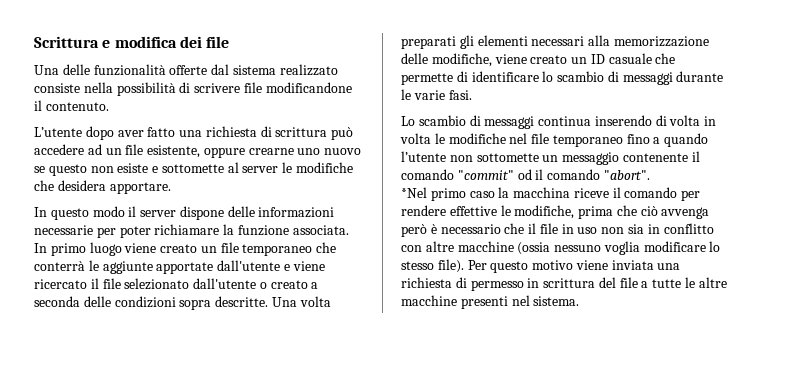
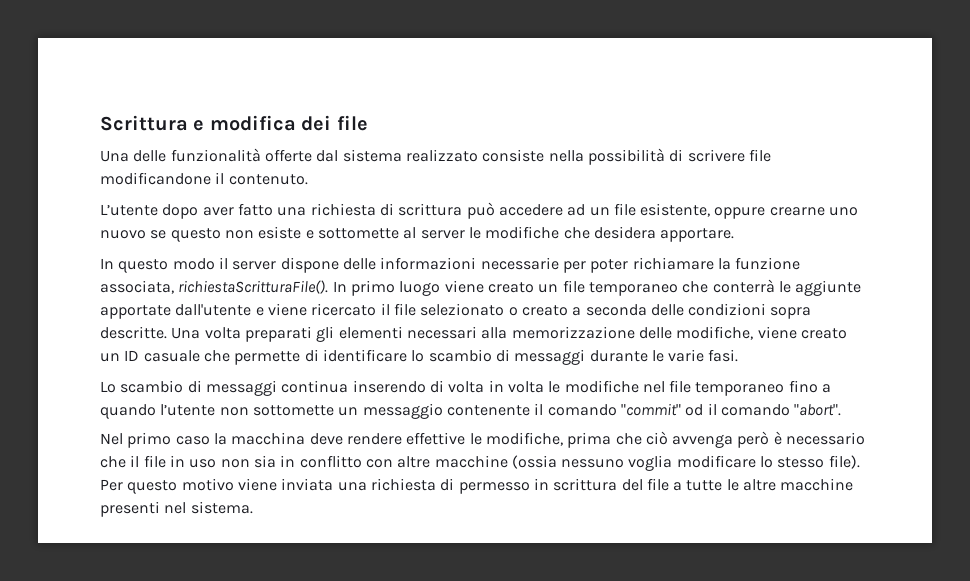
- In questo modo il server dispone delle informazioni necessarie per poter richiamare la funzione associata.
+ In questo modo il server dispone delle informazioni necessarie per poter richiamare la funzione associata, richiestaScritturaFile().
- In primo luogo viene creato un file temporaneo che conterrà le aggiunte apportate dall'utente e viene ricercato il file selezionato dall'utente o creato a seconda delle condizioni sopra descritte.
+ In primo luogo viene creato un file temporaneo che conterrà le aggiunte apportate dall'utente e viene ricercato il file selezionato o creato a seconda delle condizioni sopra descritte.
- *Nel primo caso la macchina riceve il comando per rendere effettive le modifiche, prima che ciò avvenga però è necessario che il file in uso non sia in conflitto con altre macchine (ossia nessuno voglia modificare lo stesso file).
+ Nel primo caso la macchina deve rendere effettive le modifiche, prima che ciò avvenga però è necessario che il file in uso non sia in conflitto con altre macchine (ossia nessuno voglia modificare lo stesso file).

